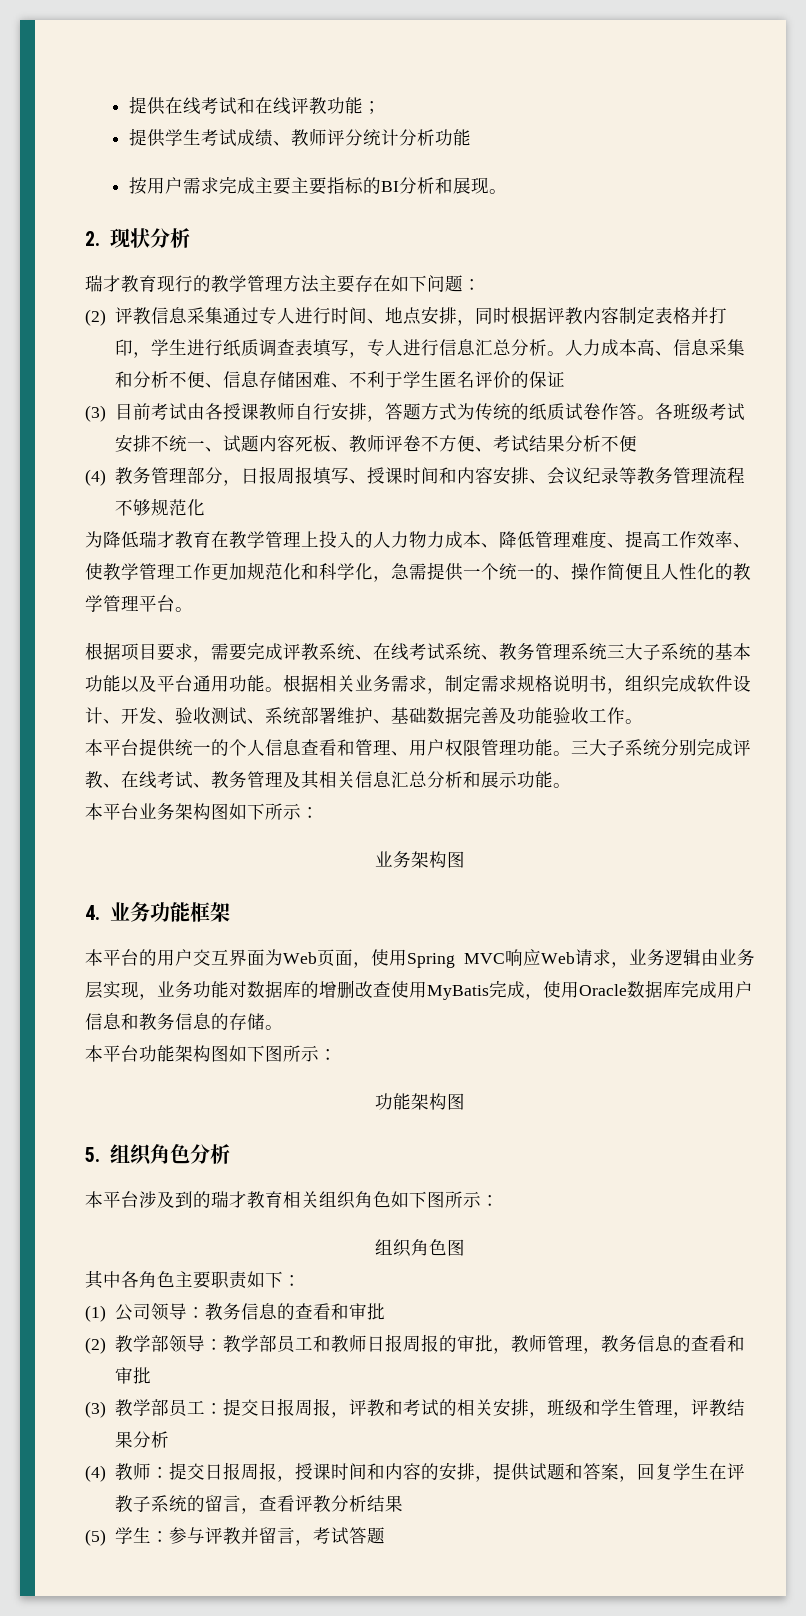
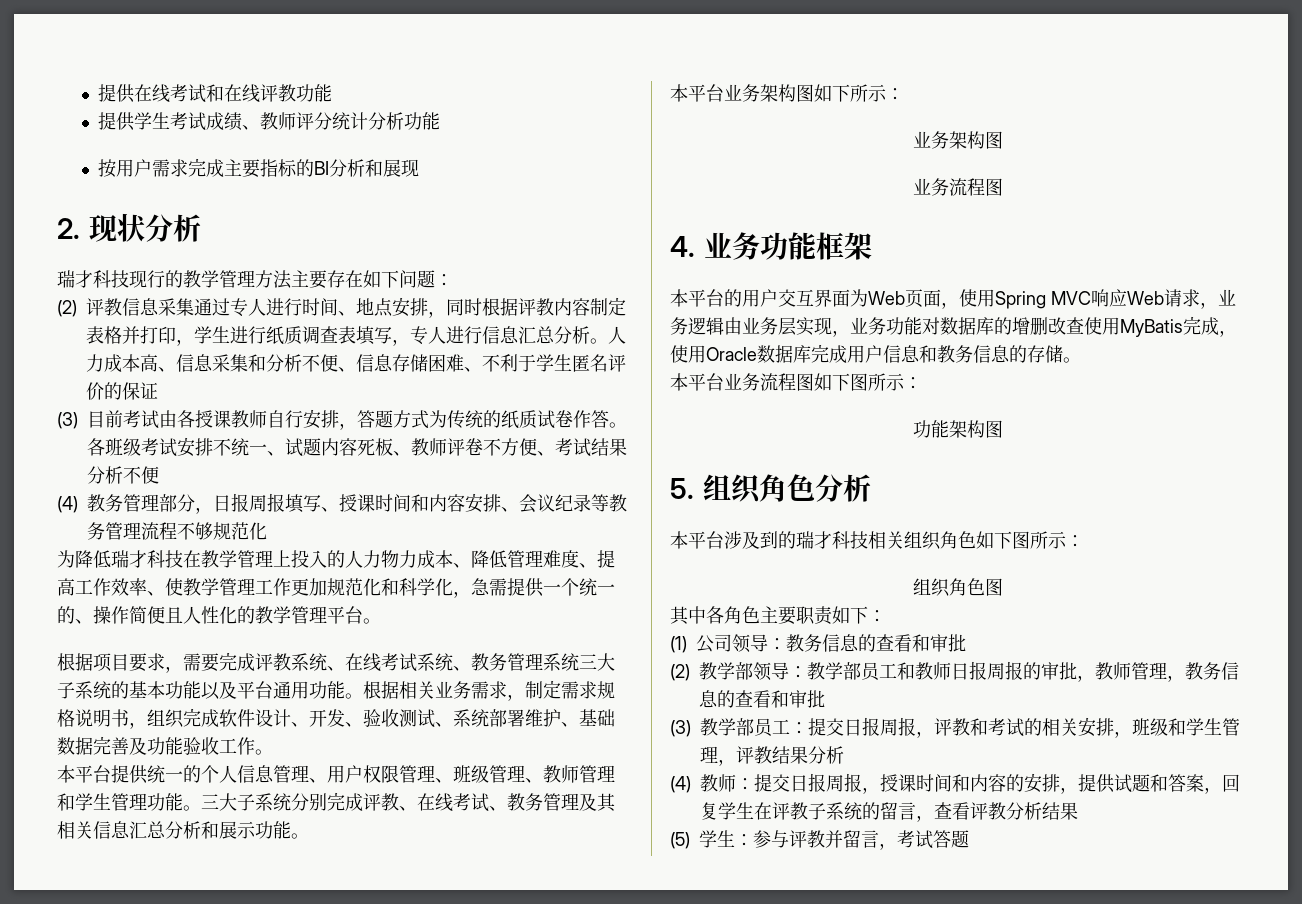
- 提供在线考试和在线评教功能；
+ 提供在线考试和在线评教功能
- 按用户需求完成主要主要指标的BI分析和展现。
+ 按用户需求完成主要指标的BI分析和展现
- 瑞才教育现行的教学管理方法主要存在如下问题：
+ 瑞才科技现行的教学管理方法主要存在如下问题：
- 为降低瑞才教育在教学管理上投入的人力物力成本、降低管理难度、提高工作效率、使教学管理工作更加规范化和科学化，急需提供一个统一的、操作简便且人性化的教学管理平台。
+ 为降低瑞才科技在教学管理上投入的人力物力成本、降低管理难度、提高工作效率、使教学管理工作更加规范化和科学化，急需提供一个统一的、操作简便且人性化的教学管理平台。
- 本平台提供统一的个人信息查看和管理、用户权限管理功能。
+ 本平台提供统一的个人信息管理、用户权限管理、班级管理、教师管理和学生管理功能。
  本平台业务架构图如下所示：
  业务架构图
+ 业务流程图
- 本平台功能架构图如下图所示：
+ 本平台业务流程图如下图所示：
- 本平台涉及到的瑞才教育相关组织角色如下图所示：
+ 本平台涉及到的瑞才科技相关组织角色如下图所示：

